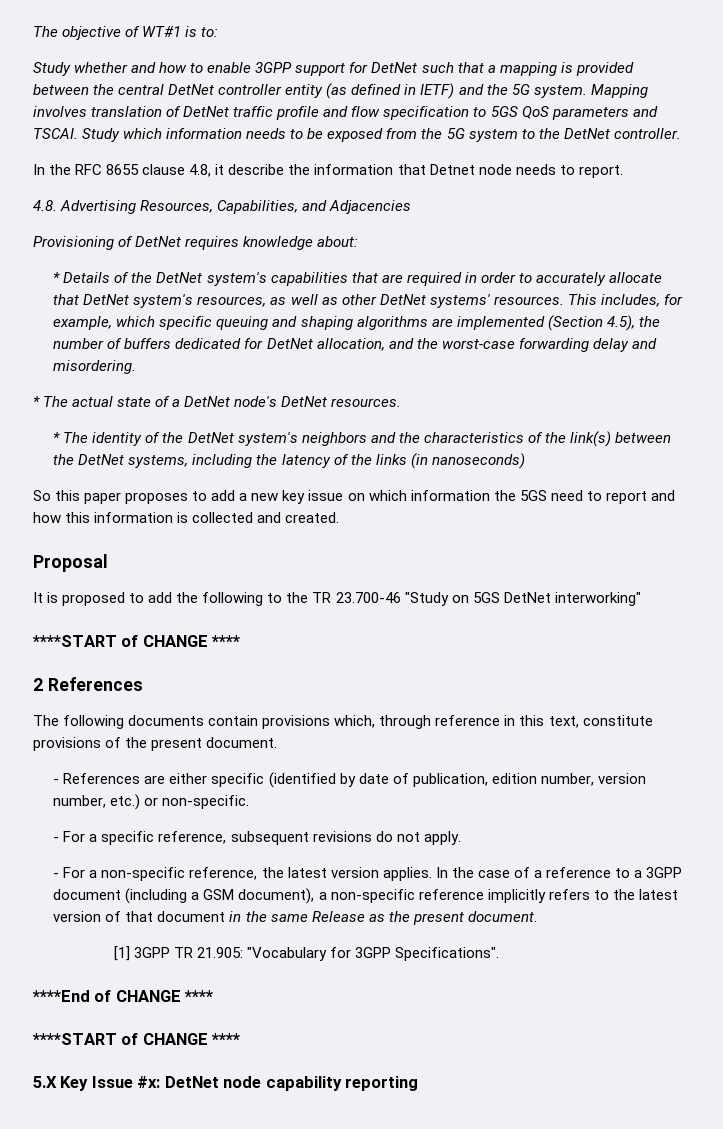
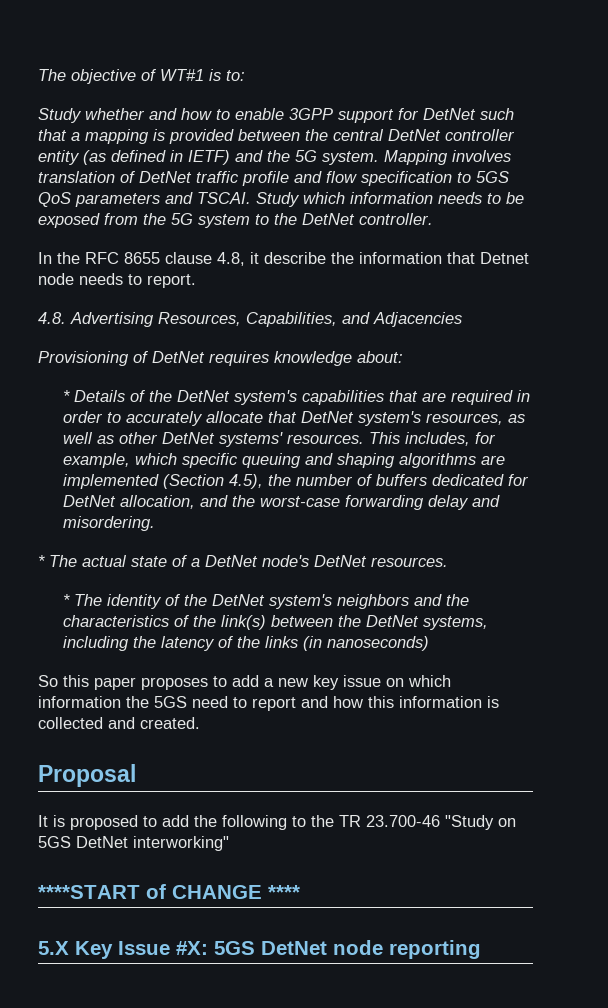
- 2 References
- The following documents contain provisions which, through reference in this text, constitute provisions of the present document.
- - References are either specific (identified by date of publication, edition number, version number, etc.) or non-specific.
- - For a specific reference, subsequent revisions do not apply.
- - For a non-specific reference, the latest version applies. In the case of a reference to a 3GPP document (including a GSM document), a non-specific reference implicitly refers to the latest version of that document in the same Release as the present document.
- [1] 3GPP TR 21.905: "Vocabulary for 3GPP Specifications".
- ****End of CHANGE ****
- ****START of CHANGE ****
- 5.X Key Issue #x: DetNet node capability reporting
+ 5.X Key Issue #X: 5GS DetNet node reporting

